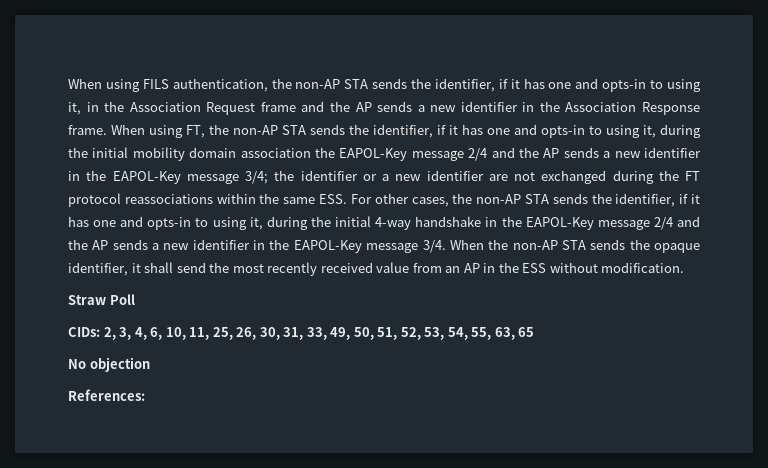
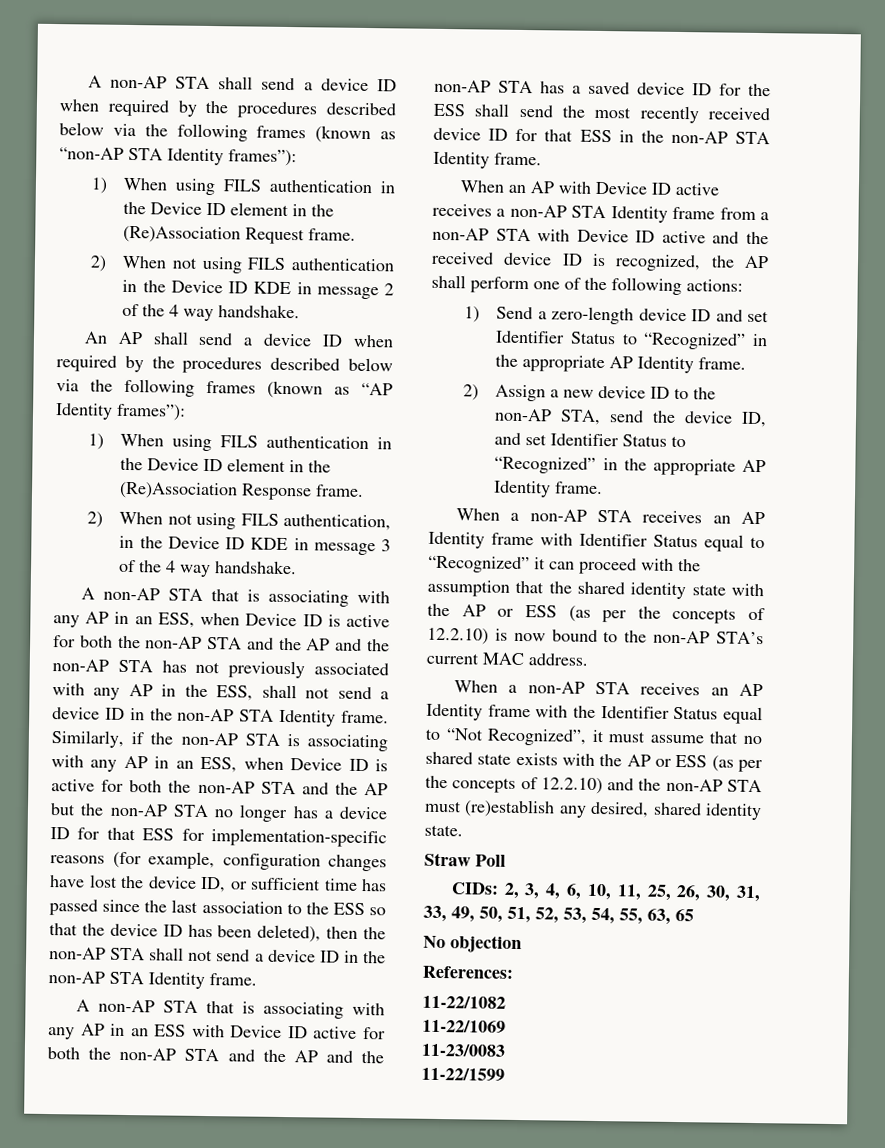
- When using FILS authentication, the non-AP STA sends the identifier, if it has one and opts-in to using it, in the Association Request frame and the AP sends a new identifier in the Association Response frame. When using FT, the non-AP STA sends the identifier, if it has one and opts-in to using it, during the initial mobility domain association the EAPOL-Key message 2/4 and the AP sends a new identifier in the EAPOL-Key message 3/4; the identifier or a new identifier are not exchanged during the FT protocol reassociations within the same ESS. For other cases, the non-AP STA sends the identifier, if it has one and opts-in to using it, during the initial 4-way handshake in the EAPOL-Key message 2/4 and the AP sends a new identifier in the EAPOL-Key message 3/4. When the non-AP STA sends the opaque identifier, it shall send the most recently received value from an AP in the ESS without modification.
+ A non-AP STA shall send a device ID when required by the procedures described below via the following frames (known as “non-AP STA Identity frames”):
+ 1) When using FILS authentication in the Device ID element in the (Re)Association Request frame.
+ 2) When not using FILS authentication in the Device ID KDE in message 2 of the 4 way handshake.
+ An AP shall send a device ID when required by the procedures described below via the following frames (known as “AP Identity frames”):
+ 1) When using FILS authentication in the Device ID element in the (Re)Association Response frame.
+ 2) When not using FILS authentication, in the Device ID KDE in message 3 of the 4 way handshake.
+ A non-AP STA that is associating with any AP in an ESS, when Device ID is active for both the non-AP STA and the AP and the non-AP STA has not previously associated with any AP in the ESS, shall not send a device ID in the non-AP STA Identity frame. Similarly, if the non-AP STA is associating with any AP in an ESS, when Device ID is active for both the non-AP STA and the AP but the non-AP STA no longer has a device ID for that ESS for implementation-specific reasons (for example, configuration changes have lost the device ID, or sufficient time has passed since the last association to the ESS so that the device ID has been deleted), then the non-AP STA shall not send a device ID in the non-AP STA Identity frame.
+ A non-AP STA that is associating with any AP in an ESS with Device ID active for both the non-AP STA and the AP and the non-AP STA has a saved device ID for the ESS shall send the most recently received device ID for that ESS in the non-AP STA Identity frame.
+ When an AP with Device ID active receives a non-AP STA Identity frame from a non-AP STA with Device ID active and the received device ID is recognized, the AP shall perform one of the following actions:
+ 1) Send a zero-length device ID and set Identifier Status to “Recognized” in the appropriate AP Identity frame.
+ 2) Assign a new device ID to the non-AP STA, send the device ID, and set Identifier Status to “Recognized” in the appropriate AP Identity frame.
+ When a non-AP STA receives an AP Identity frame with Identifier Status equal to “Recognized” it can proceed with the assumption that the shared identity state with the AP or ESS (as per the concepts of 12.2.10) is now bound to the non-AP STA’s current MAC address.
+ When a non-AP STA receives an AP Identity frame with the Identifier Status equal to “Not Recognized”, it must assume that no shared state exists with the AP or ESS (as per the concepts of 12.2.10) and the non-AP STA must (re)establish any desired, shared identity state.
+ 11-22/1082
+ 11-22/1069
+ 11-23/0083
+ 11-22/1599

